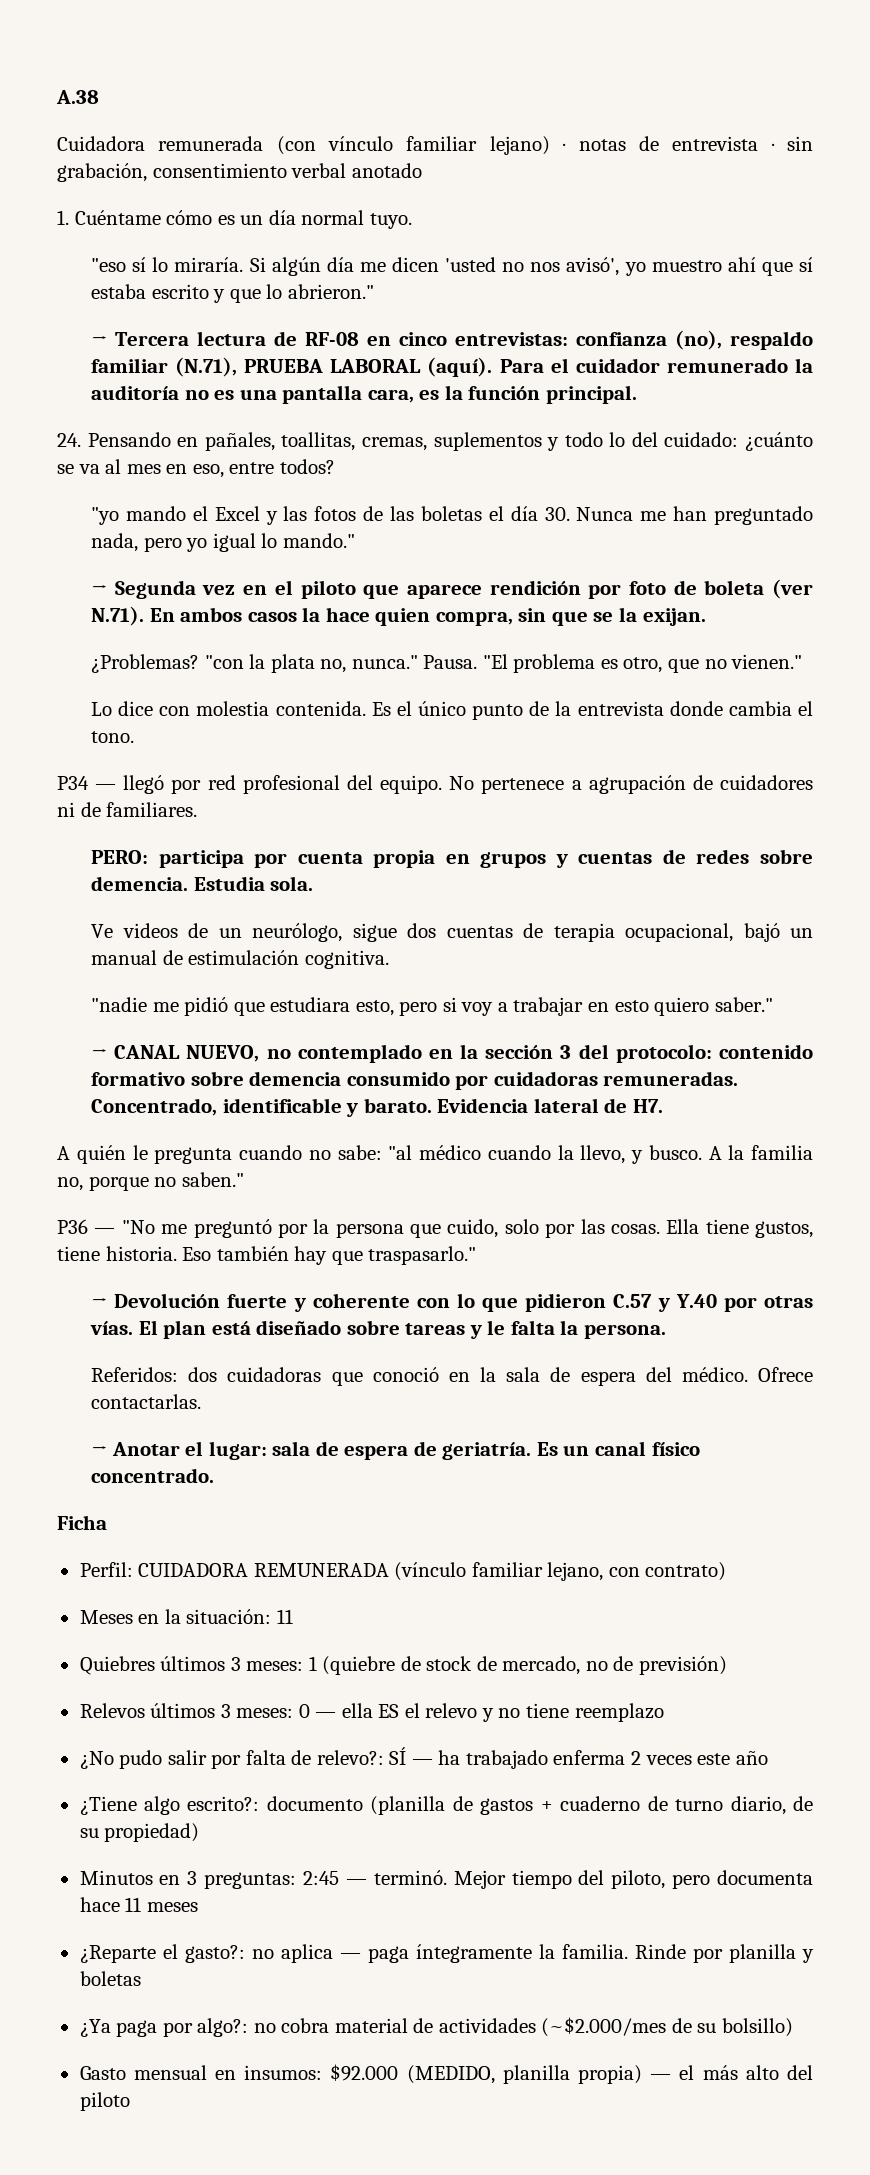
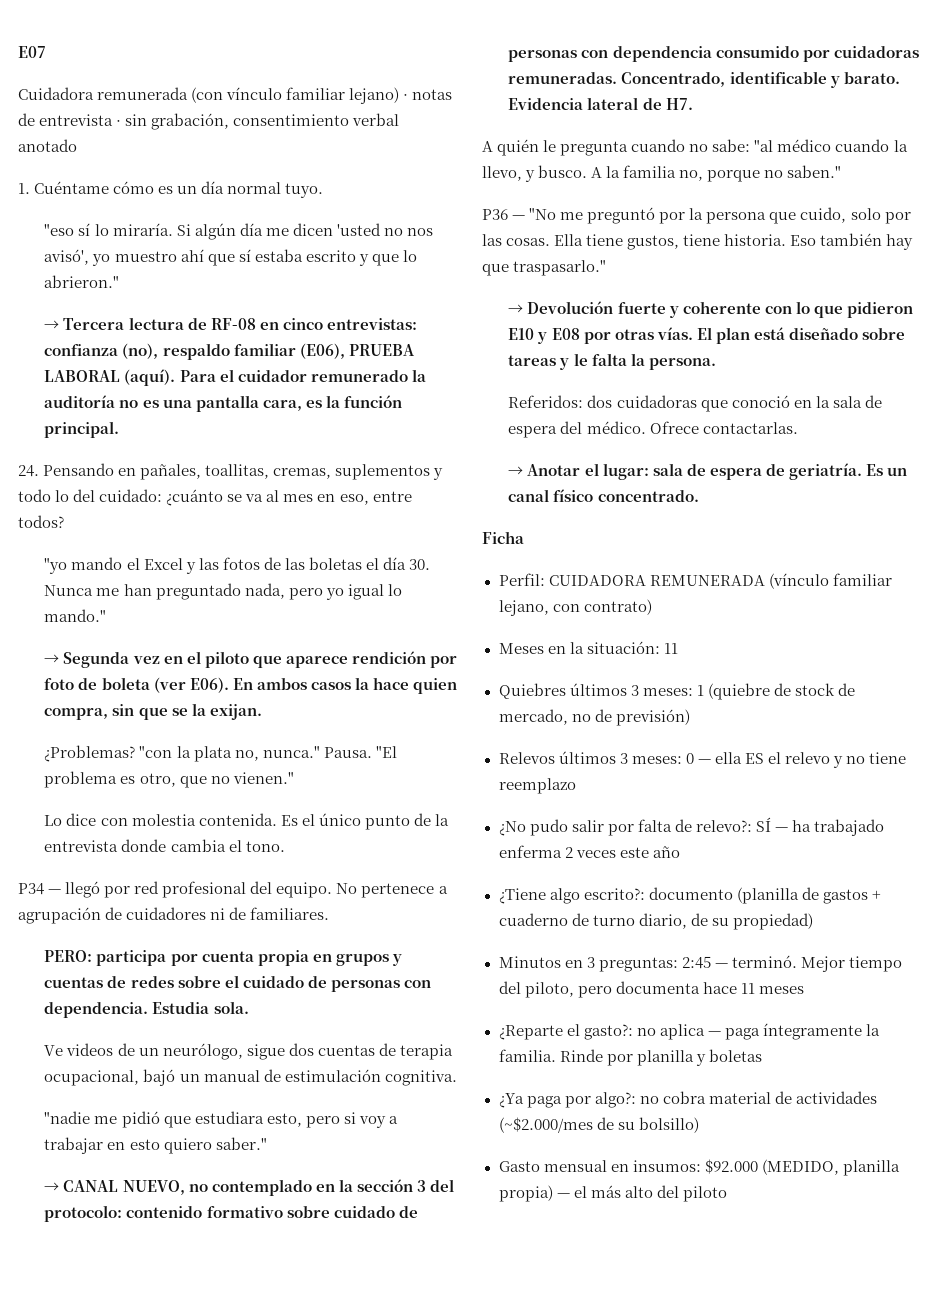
- A.38
+ E07
- → Tercera lectura de RF-08 en cinco entrevistas: confianza (no), respaldo familiar (N.71), PRUEBA LABORAL (aquí).
+ → Tercera lectura de RF-08 en cinco entrevistas: confianza (no), respaldo familiar (E06), PRUEBA LABORAL (aquí).
- → Segunda vez en el piloto que aparece rendición por foto de boleta (ver N.71). En ambos casos la hace quien compra, sin que se la exijan.
+ → Segunda vez en el piloto que aparece rendición por foto de boleta (ver E06). En ambos casos la hace quien compra, sin que se la exijan.
- PERO: participa por cuenta propia en grupos y cuentas de redes sobre demencia.
+ PERO: participa por cuenta propia en grupos y cuentas de redes sobre el cuidado de personas con dependencia.
- → CANAL NUEVO, no contemplado en la sección 3 del protocolo: contenido formativo sobre demencia consumido por cuidadoras remuneradas.
+ → CANAL NUEVO, no contemplado en la sección 3 del protocolo: contenido formativo sobre cuidado de personas con dependencia consumido por cuidadoras remuneradas.
- → Devolución fuerte y coherente con lo que pidieron C.57 y Y.40 por otras vías.
+ → Devolución fuerte y coherente con lo que pidieron E10 y E08 por otras vías.

